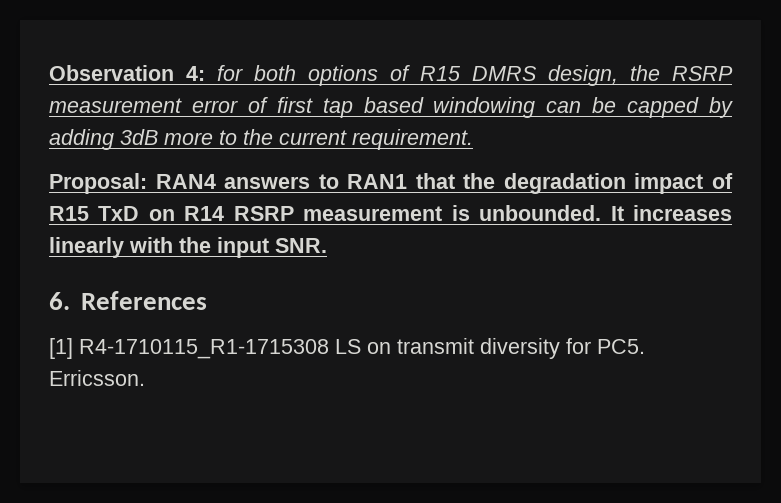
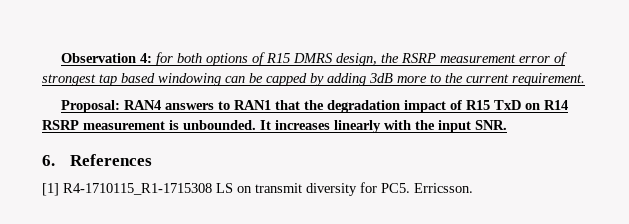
- Observation 4: for both options of R15 DMRS design, the RSRP measurement error of first tap based windowing can be capped by adding 3dB more to the current requirement.
+ Observation 4: for both options of R15 DMRS design, the RSRP measurement error of strongest tap based windowing can be capped by adding 3dB more to the current requirement.

